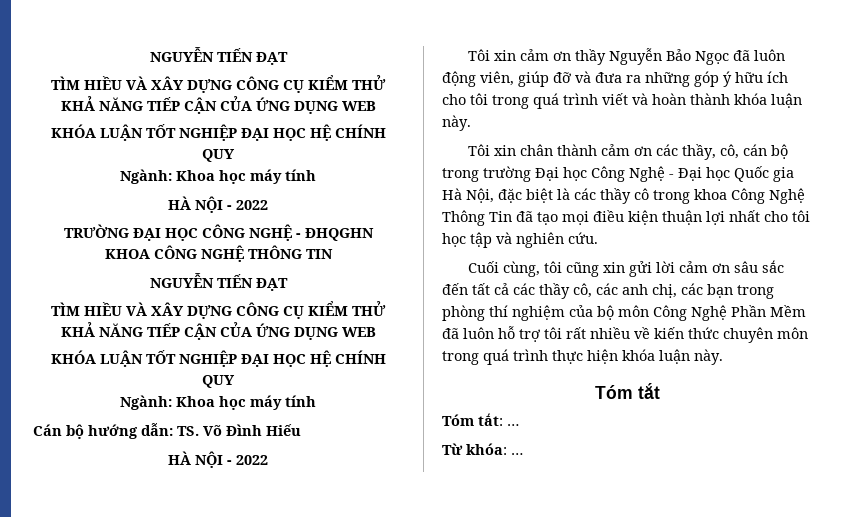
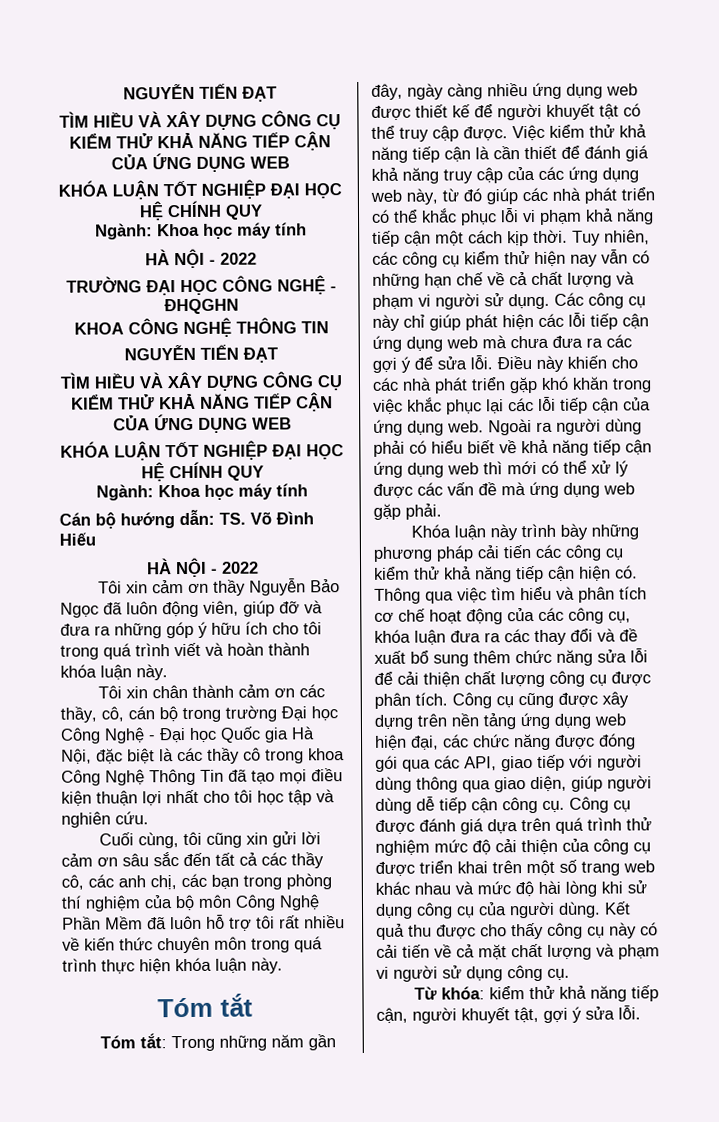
- Tóm tắt: …
- Từ khóa: …
+ Tóm tắt: Trong những năm gần đây, ngày càng nhiều ứng dụng web được thiết kế để người khuyết tật có thể truy cập được. Việc kiểm thử khả năng tiếp cận là cần thiết để đánh giá khả năng truy cập của các ứng dụng web này, từ đó giúp các nhà phát triển có thể khắc phục lỗi vi phạm khả năng tiếp cận một cách kịp thời. Tuy nhiên, các công cụ kiểm thử hiện nay vẫn có những hạn chế về cả chất lượng và phạm vi người sử dụng. Các công cụ này chỉ giúp phát hiện các lỗi tiếp cận ứng dụng web mà chưa đưa ra các gợi ý để sửa lỗi. Điều này khiến cho các nhà phát triển gặp khó khăn trong việc khắc phục lại các lỗi tiếp cận của ứng dụng web. Ngoài ra người dùng phải có hiểu biết về khả năng tiếp cận ứng dụng web thì mới có thể xử lý được các vấn đề mà ứng dụng web gặp phải.
+ Khóa luận này trình bày những phương pháp cải tiến các công cụ kiểm thử khả năng tiếp cận hiện có. Thông qua việc tìm hiểu và phân tích cơ chế hoạt động của các công cụ, khóa luận đưa ra các thay đổi và đề xuất bổ sung thêm chức năng sửa lỗi để cải thiện chất lượng công cụ được phân tích. Công cụ cũng được xây dựng trên nền tảng ứng dụng web hiện đại, các chức năng được đóng gói qua các API, giao tiếp với người dùng thông qua giao diện, giúp người dùng dễ tiếp cận công cụ. Công cụ được đánh giá dựa trên quá trình thử nghiệm mức độ cải thiện của công cụ được triển khai trên một số trang web khác nhau và mức độ hài lòng khi sử dụng công cụ của người dùng. Kết quả thu được cho thấy công cụ này có cải tiến về cả mặt chất lượng và phạm vi người sử dụng công cụ.
+ Từ khóa: kiểm thử khả năng tiếp cận, người khuyết tật, gợi ý sửa lỗi.

